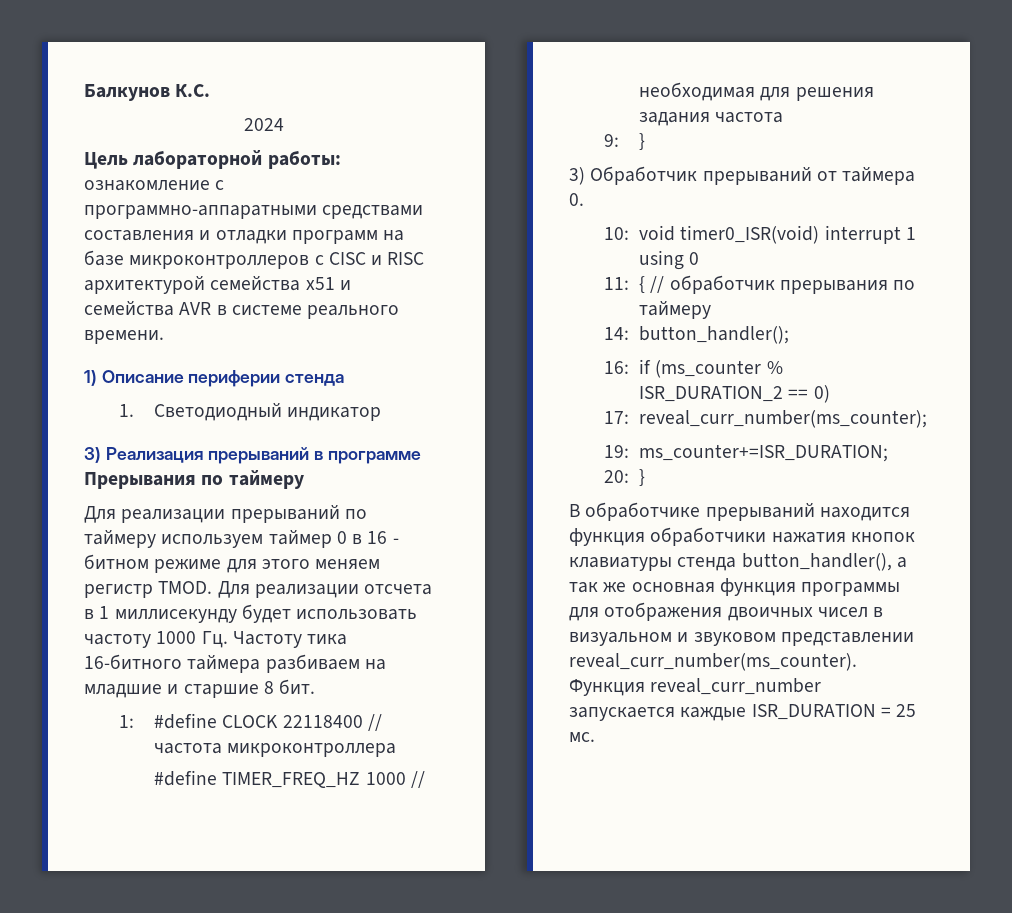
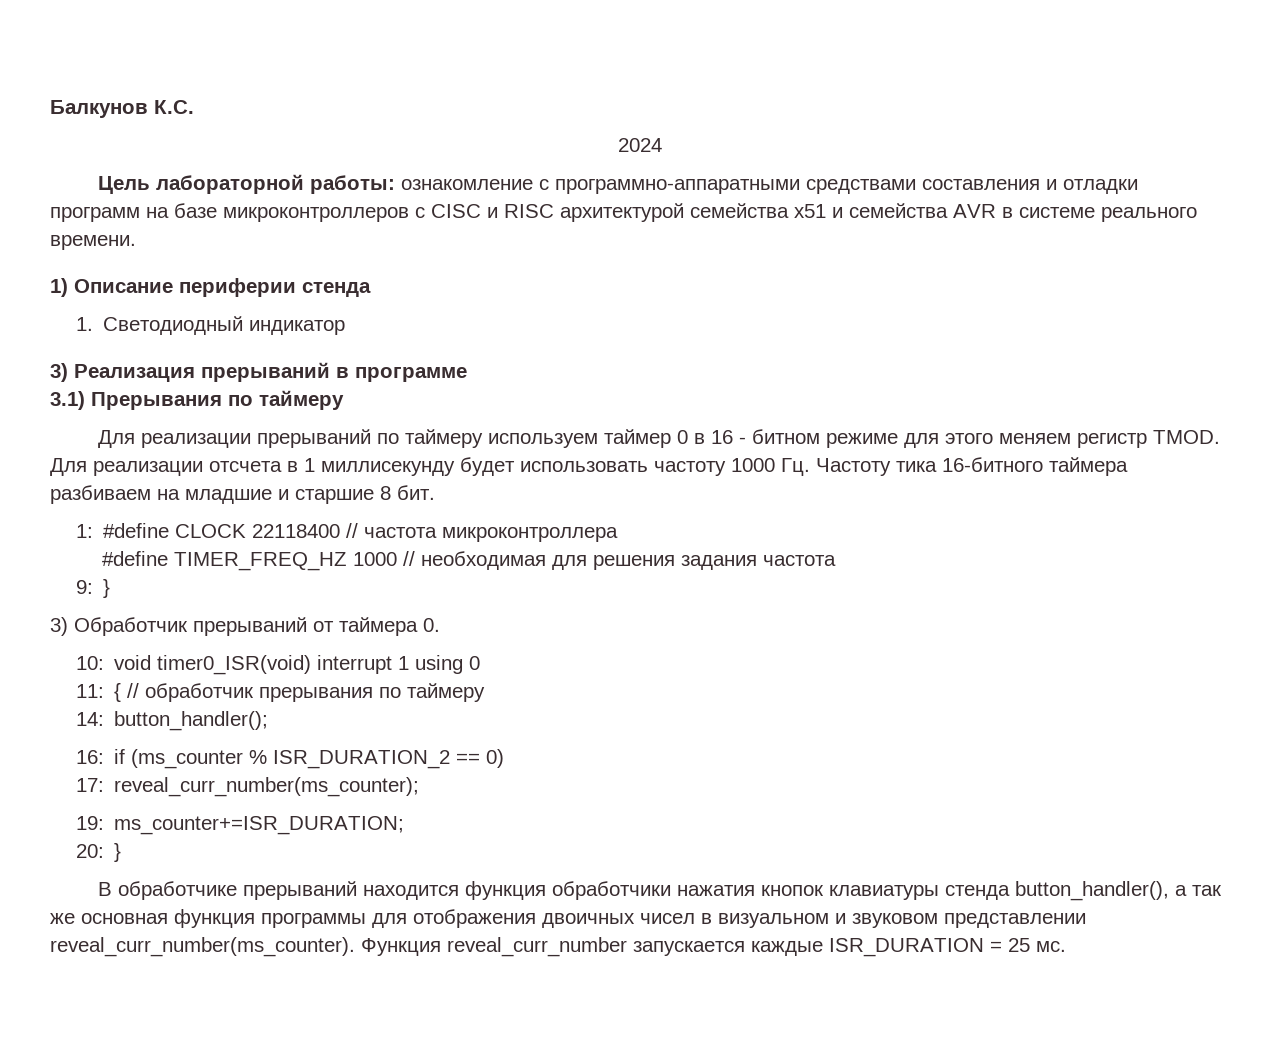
- Прерывания по таймеру
+ 3.1) Прерывания по таймеру

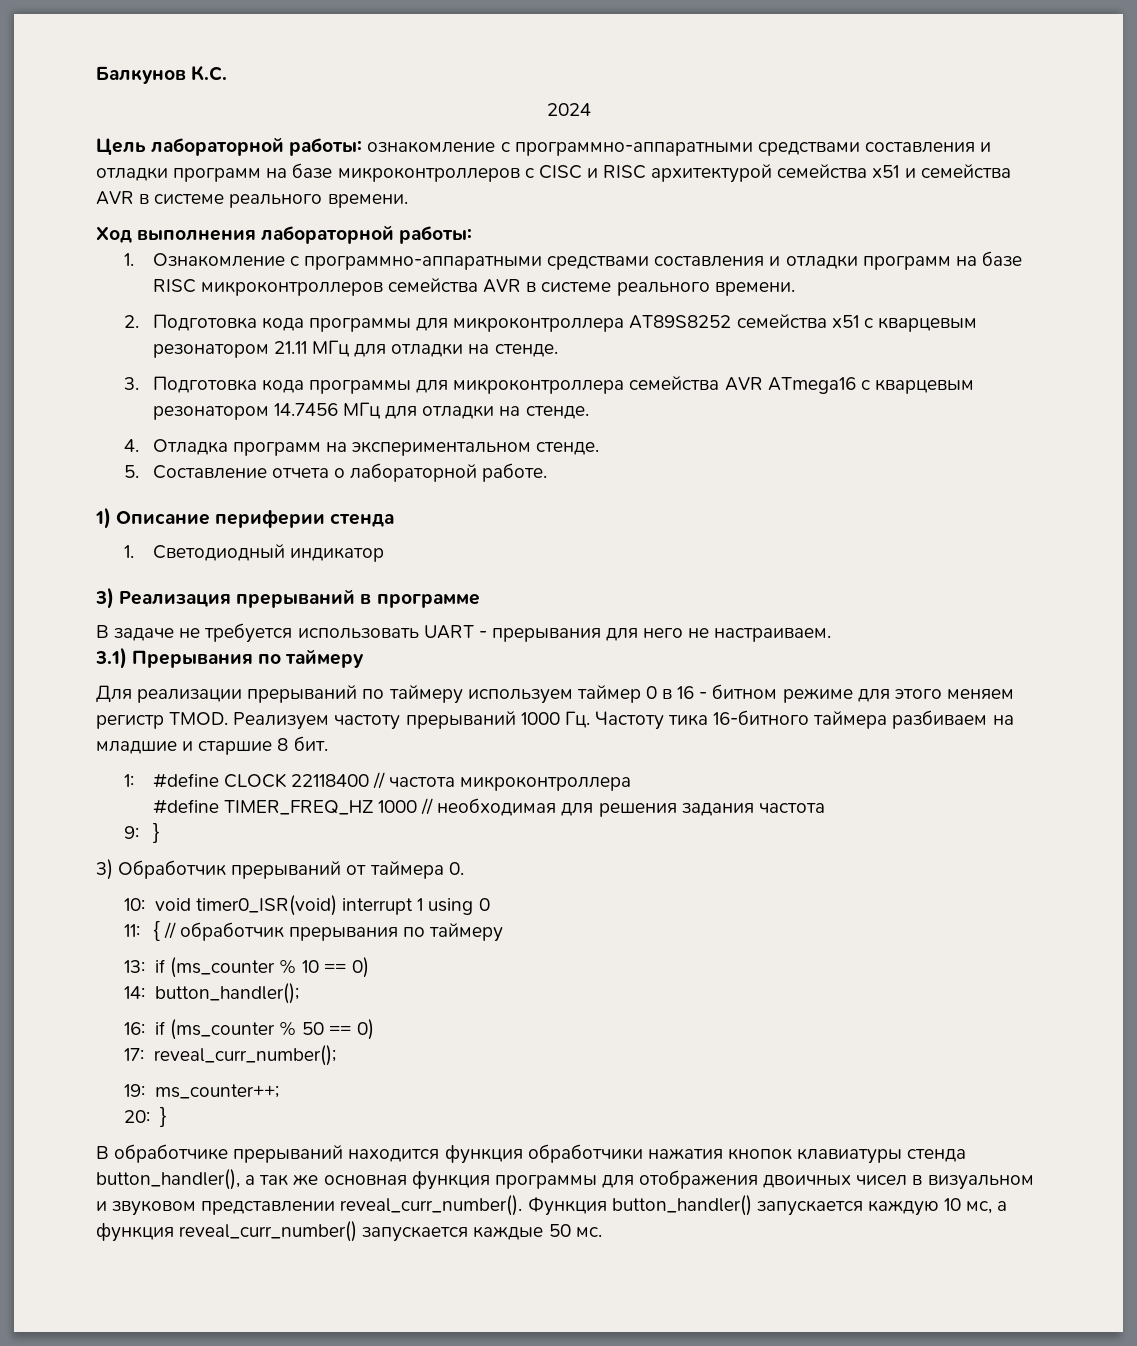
+ Ход выполнения лабораторной работы:
+ 1. Ознакомление с программно-аппаратными средствами составления и отладки программ на базе RISC микроконтроллеров семейства AVR в системе реального времени.
+ 2. Подготовка кода программы для микроконтроллера AT89S8252 семейства x51 с кварцевым резонатором 21.11 МГц для отладки на стенде.
+ 3. Подготовка кода программы для микроконтроллера семейства AVR ATmega16 с кварцевым резонатором 14.7456 МГц для отладки на стенде.
+ 4. Отладка программ на экспериментальном стенде.
+ 5. Составление отчета о лабораторной работе.
+ В задаче не требуется использовать UART - прерывания для него не настраиваем.
- Для реализации отсчета в 1 миллисекунду будет использовать частоту 1000 Гц. Частоту тика 16-битного таймера разбиваем на младшие и старшие 8 бит.
+ Реализуем частоту прерываний 1000 Гц. Частоту тика 16-битного таймера разбиваем на младшие и старшие 8 бит.
+ 13: if (ms_counter % 10 == 0)
- 16: if (ms_counter % ISR_DURATION_2 == 0)
+ 16: if (ms_counter % 50 == 0)
- 17: reveal_curr_number(ms_counter);
+ 17: reveal_curr_number();
- 19: ms_counter+=ISR_DURATION;
+ 19: ms_counter++;
- В обработчике прерываний находится функция обработчики нажатия кнопок клавиатуры стенда button_handler(), а так же основная функция программы для отображения двоичных чисел в визуальном и звуковом представлении reveal_curr_number(ms_counter). Функция reveal_curr_number запускается каждые ISR_DURATION = 25 мс.
+ В обработчике прерываний находится функция обработчики нажатия кнопок клавиатуры стенда button_handler(), а так же основная функция программы для отображения двоичных чисел в визуальном и звуковом представлении reveal_curr_number(). Функция button_handler() запускается каждую 10 мс, а функция reveal_curr_number() запускается каждые 50 мс.

